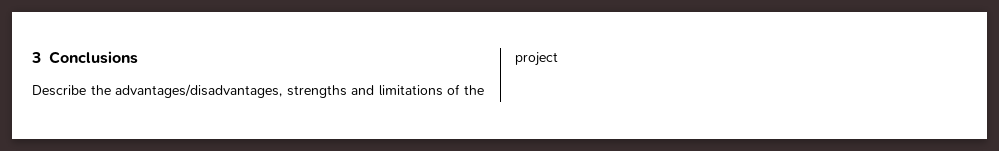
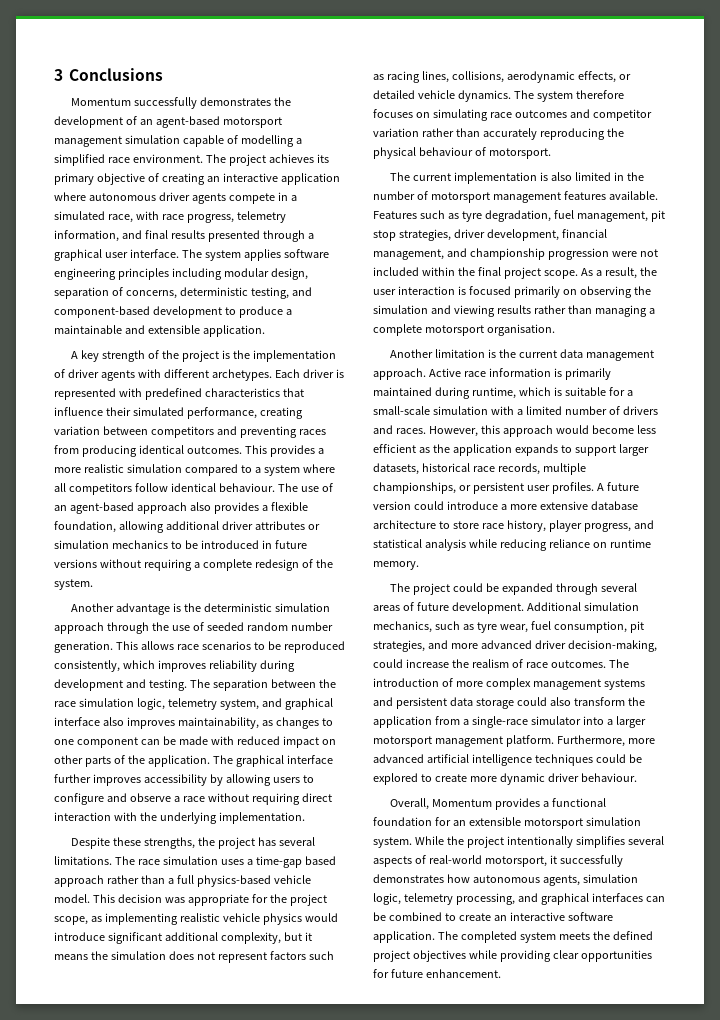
- Describe the advantages/disadvantages, strengths and limitations of the project
+ Momentum successfully demonstrates the development of an agent-based motorsport management simulation capable of modelling a simplified race environment. The project achieves its primary objective of creating an interactive application where autonomous driver agents compete in a simulated race, with race progress, telemetry information, and final results presented through a graphical user interface. The system applies software engineering principles including modular design, separation of concerns, deterministic testing, and component-based development to produce a maintainable and extensible application.
+ A key strength of the project is the implementation of driver agents with different archetypes. Each driver is represented with predefined characteristics that influence their simulated performance, creating variation between competitors and preventing races from producing identical outcomes. This provides a more realistic simulation compared to a system where all competitors follow identical behaviour. The use of an agent-based approach also provides a flexible foundation, allowing additional driver attributes or simulation mechanics to be introduced in future versions without requiring a complete redesign of the system.
+ Another advantage is the deterministic simulation approach through the use of seeded random number generation. This allows race scenarios to be reproduced consistently, which improves reliability during development and testing. The separation between the race simulation logic, telemetry system, and graphical interface also improves maintainability, as changes to one component can be made with reduced impact on other parts of the application. The graphical interface further improves accessibility by allowing users to configure and observe a race without requiring direct interaction with the underlying implementation.
+ Despite these strengths, the project has several limitations. The race simulation uses a time-gap based approach rather than a full physics-based vehicle model. This decision was appropriate for the project scope, as implementing realistic vehicle physics would introduce significant additional complexity, but it means the simulation does not represent factors such as racing lines, collisions, aerodynamic effects, or detailed vehicle dynamics. The system therefore focuses on simulating race outcomes and competitor variation rather than accurately reproducing the physical behaviour of motorsport.
+ The current implementation is also limited in the number of motorsport management features available. Features such as tyre degradation, fuel management, pit stop strategies, driver development, financial management, and championship progression were not included within the final project scope. As a result, the user interaction is focused primarily on observing the simulation and viewing results rather than managing a complete motorsport organisation.
+ Another limitation is the current data management approach. Active race information is primarily maintained during runtime, which is suitable for a small-scale simulation with a limited number of drivers and races. However, this approach would become less efficient as the application expands to support larger datasets, historical race records, multiple championships, or persistent user profiles. A future version could introduce a more extensive database architecture to store race history, player progress, and statistical analysis while reducing reliance on runtime memory.
+ The project could be expanded through several areas of future development. Additional simulation mechanics, such as tyre wear, fuel consumption, pit strategies, and more advanced driver decision-making, could increase the realism of race outcomes. The introduction of more complex management systems and persistent data storage could also transform the application from a single-race simulator into a larger motorsport management platform. Furthermore, more advanced artificial intelligence techniques could be explored to create more dynamic driver behaviour.
+ Overall, Momentum provides a functional foundation for an extensible motorsport simulation system. While the project intentionally simplifies several aspects of real-world motorsport, it successfully demonstrates how autonomous agents, simulation logic, telemetry processing, and graphical interfaces can be combined to create an interactive software application. The completed system meets the defined project objectives while providing clear opportunities for future enhancement.

